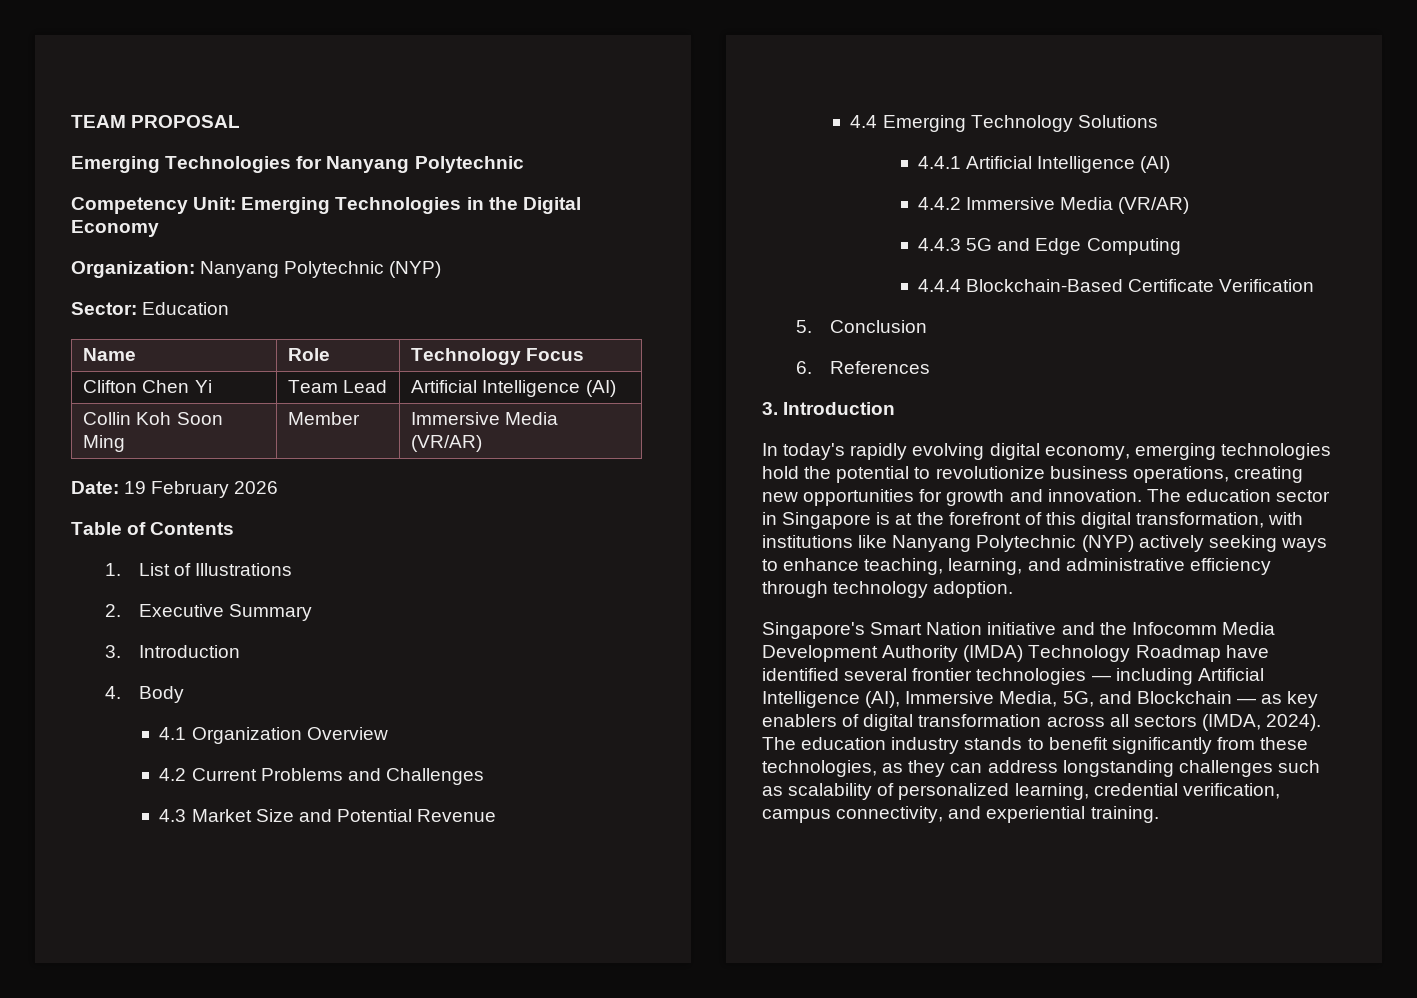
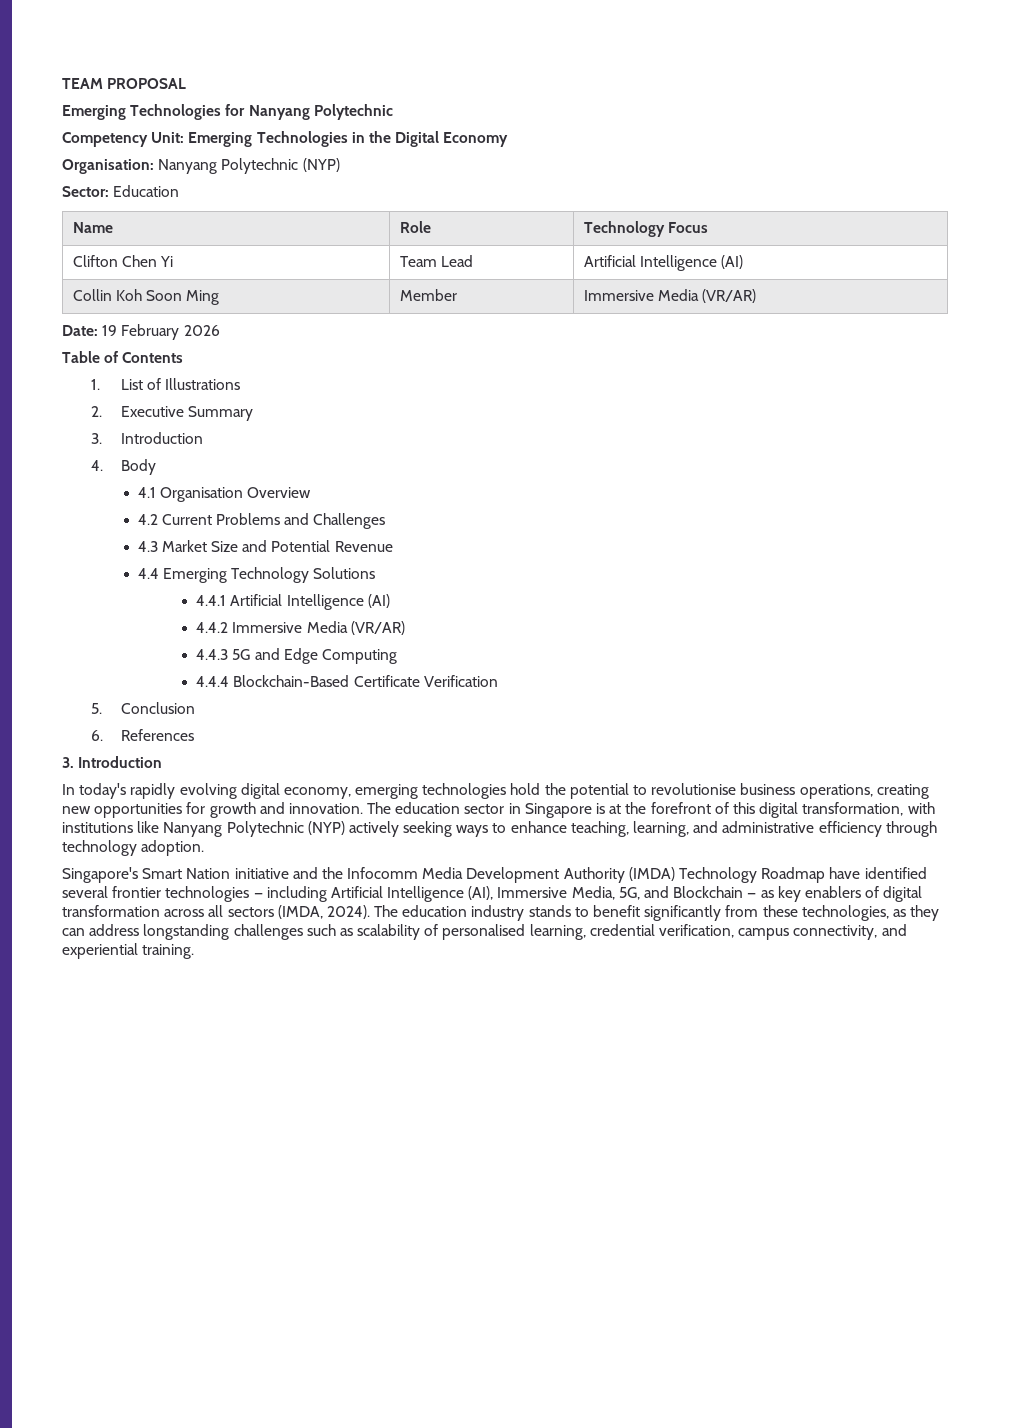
- Organization: Nanyang Polytechnic (NYP)
+ Organisation: Nanyang Polytechnic (NYP)
- 4.1 Organization Overview
+ 4.1 Organisation Overview
- In today's rapidly evolving digital economy, emerging technologies hold the potential to revolutionize business operations, creating new opportunities for growth and innovation.
+ In today's rapidly evolving digital economy, emerging technologies hold the potential to revolutionise business operations, creating new opportunities for growth and innovation.
- The education industry stands to benefit significantly from these technologies, as they can address longstanding challenges such as scalability of personalized learning, credential verification, campus connectivity, and experiential training.
+ The education industry stands to benefit significantly from these technologies, as they can address longstanding challenges such as scalability of personalised learning, credential verification, campus connectivity, and experiential training.

